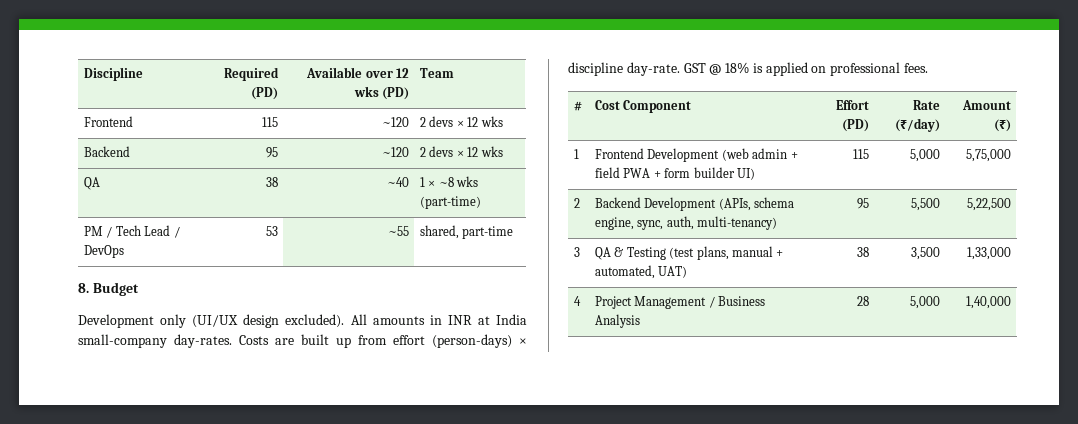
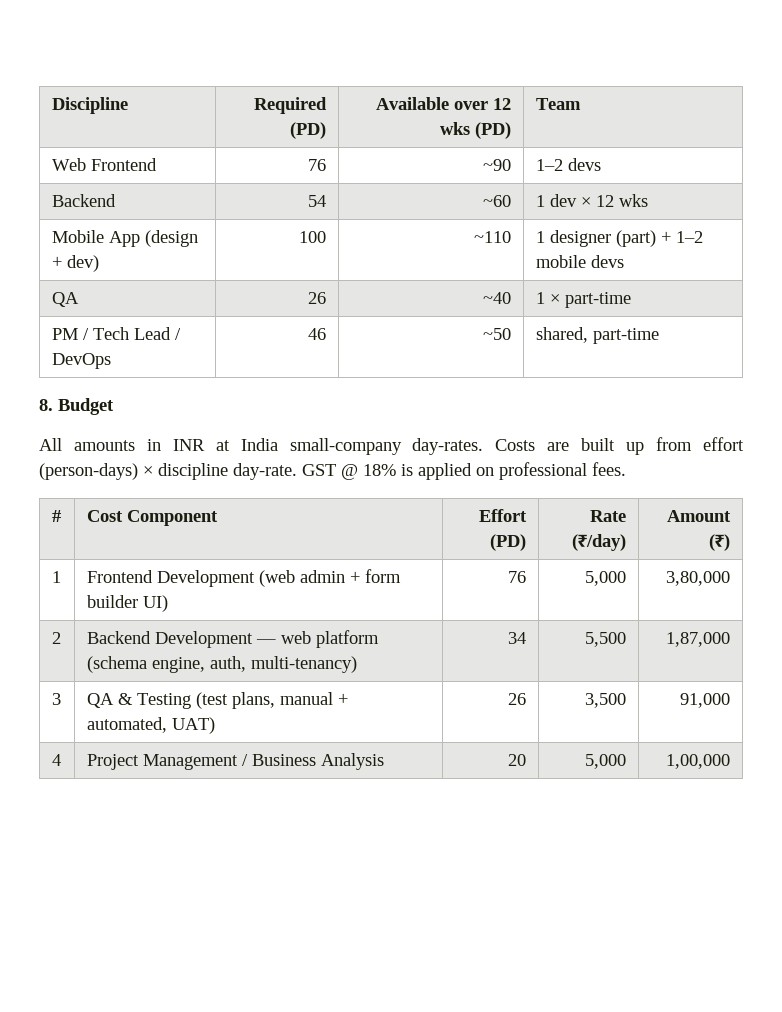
- Frontend | 115 | ~120 | 2 devs × 12 wks
- Backend | 95 | ~120 | 2 devs × 12 wks
+ Web Frontend | 76 | ~90 | 1–2 devs
+ Backend | 54 | ~60 | 1 dev × 12 wks
+ Mobile App (design + dev) | 100 | ~110 | 1 designer (part) + 1–2 mobile devs
- QA | 38 | ~40 | 1 × ~8 wks (part-time)
+ QA | 26 | ~40 | 1 × part-time
- PM / Tech Lead / DevOps | 53 | ~55 | shared, part-time
+ PM / Tech Lead / DevOps | 46 | ~50 | shared, part-time
- Development only (UI/UX design excluded).
- 1 | Frontend Development (web admin + field PWA + form builder UI) | 115 | 5,000 | 5,75,000
+ 1 | Frontend Development (web admin + form builder UI) | 76 | 5,000 | 3,80,000
- 2 | Backend Development (APIs, schema engine, sync, auth, multi-tenancy) | 95 | 5,500 | 5,22,500
+ 2 | Backend Development — web platform (schema engine, auth, multi-tenancy) | 34 | 5,500 | 1,87,000
- 3 | QA & Testing (test plans, manual + automated, UAT) | 38 | 3,500 | 1,33,000
+ 3 | QA & Testing (test plans, manual + automated, UAT) | 26 | 3,500 | 91,000
- 4 | Project Management / Business Analysis | 28 | 5,000 | 1,40,000
+ 4 | Project Management / Business Analysis | 20 | 5,000 | 1,00,000

